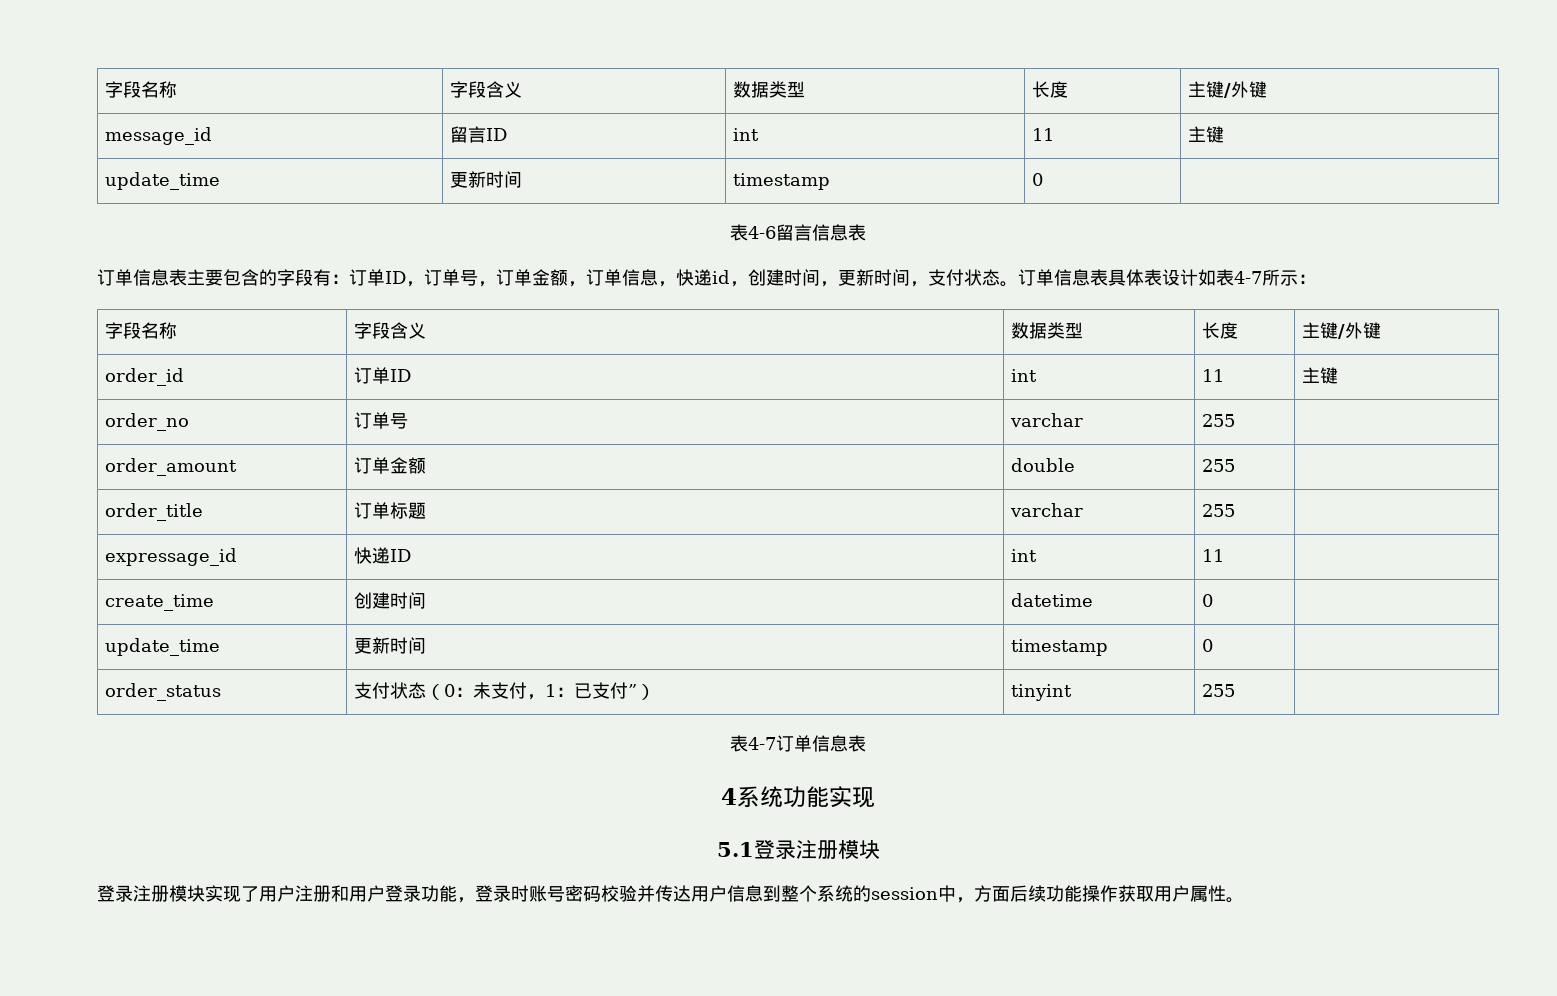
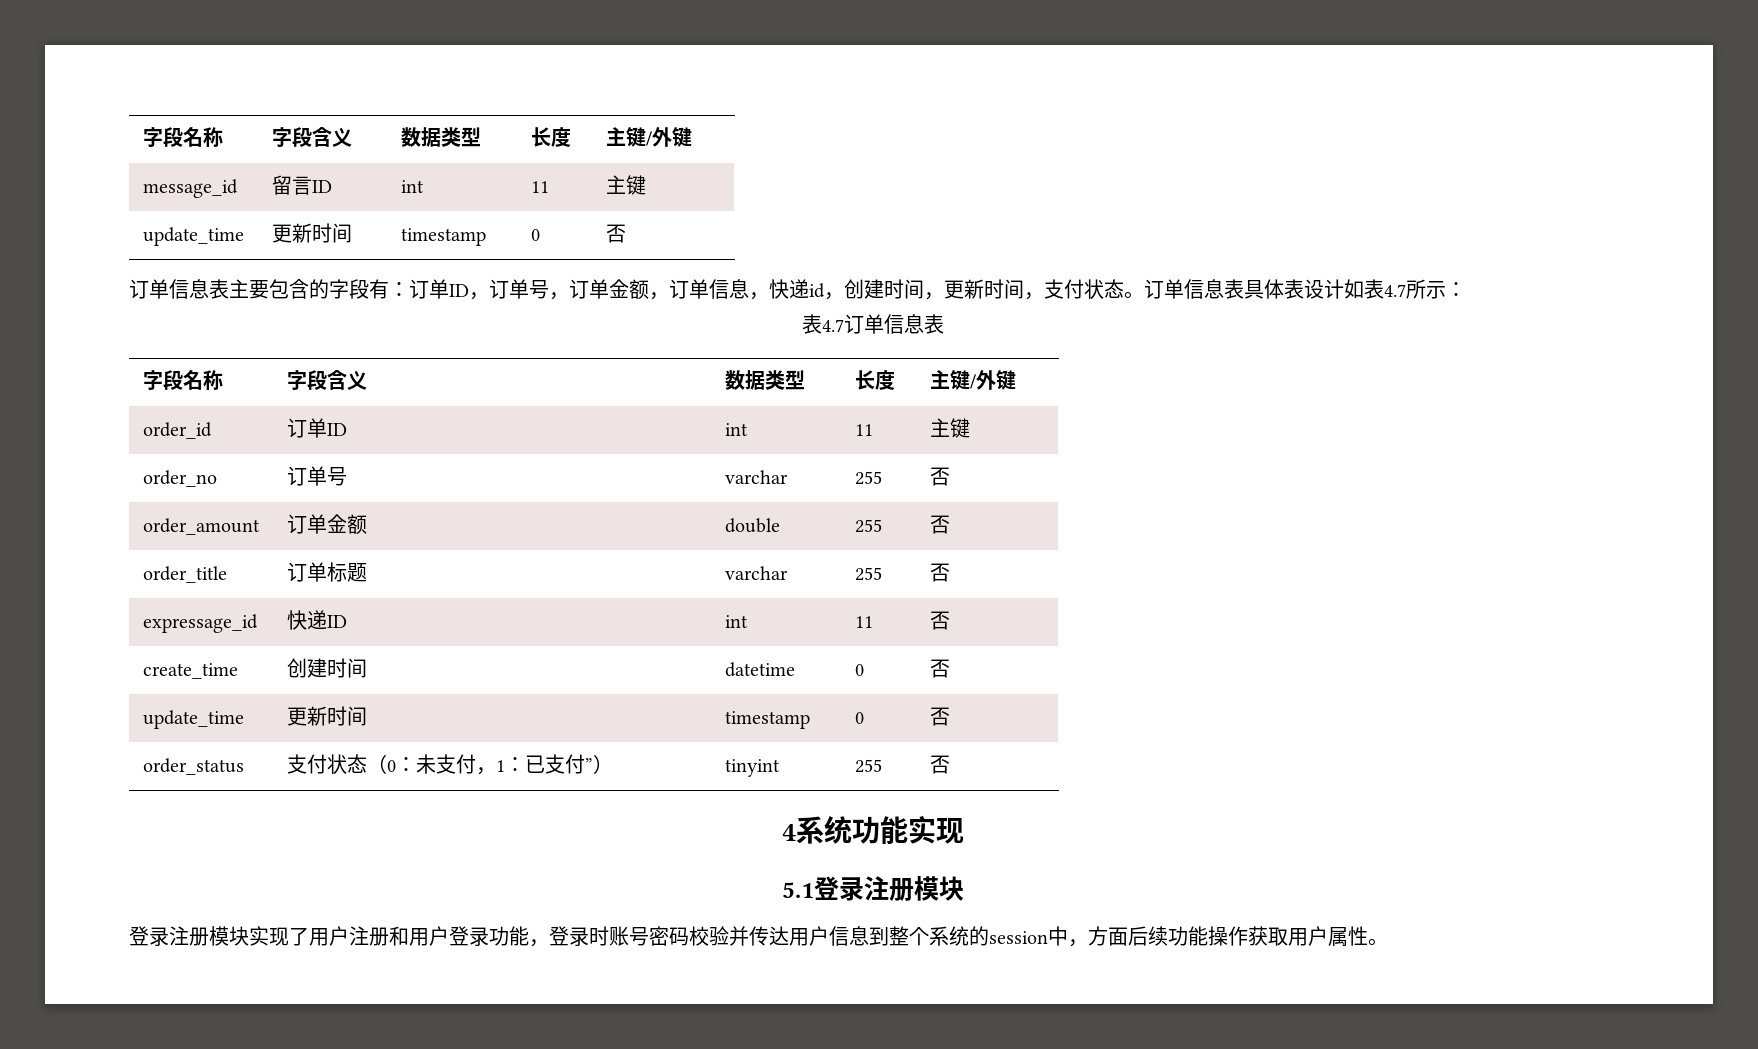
  message_id | 留言ID | int | 11 | 主键
- update_time | 更新时间 | timestamp | 0 |
- 表4-6留言信息表
+ update_time | 更新时间 | timestamp | 0 | 否
- 订单信息表具体表设计如表4-7所示：
+ 订单信息表具体表设计如表4.7所示：
+ 表4.7订单信息表
- order_no | 订单号 | varchar | 255 |
+ order_no | 订单号 | varchar | 255 | 否
- order_amount | 订单金额 | double | 255 |
+ order_amount | 订单金额 | double | 255 | 否
- order_title | 订单标题 | varchar | 255 |
+ order_title | 订单标题 | varchar | 255 | 否
- expressage_id | 快递ID | int | 11 |
+ expressage_id | 快递ID | int | 11 | 否
- create_time | 创建时间 | datetime | 0 |
- update_time | 更新时间 | timestamp | 0 |
+ create_time | 创建时间 | datetime | 0 | 否
+ update_time | 更新时间 | timestamp | 0 | 否
- order_status | 支付状态（0：未支付，1：已支付”） | tinyint | 255 |
- 表4-7订单信息表
+ order_status | 支付状态（0：未支付，1：已支付”） | tinyint | 255 | 否

